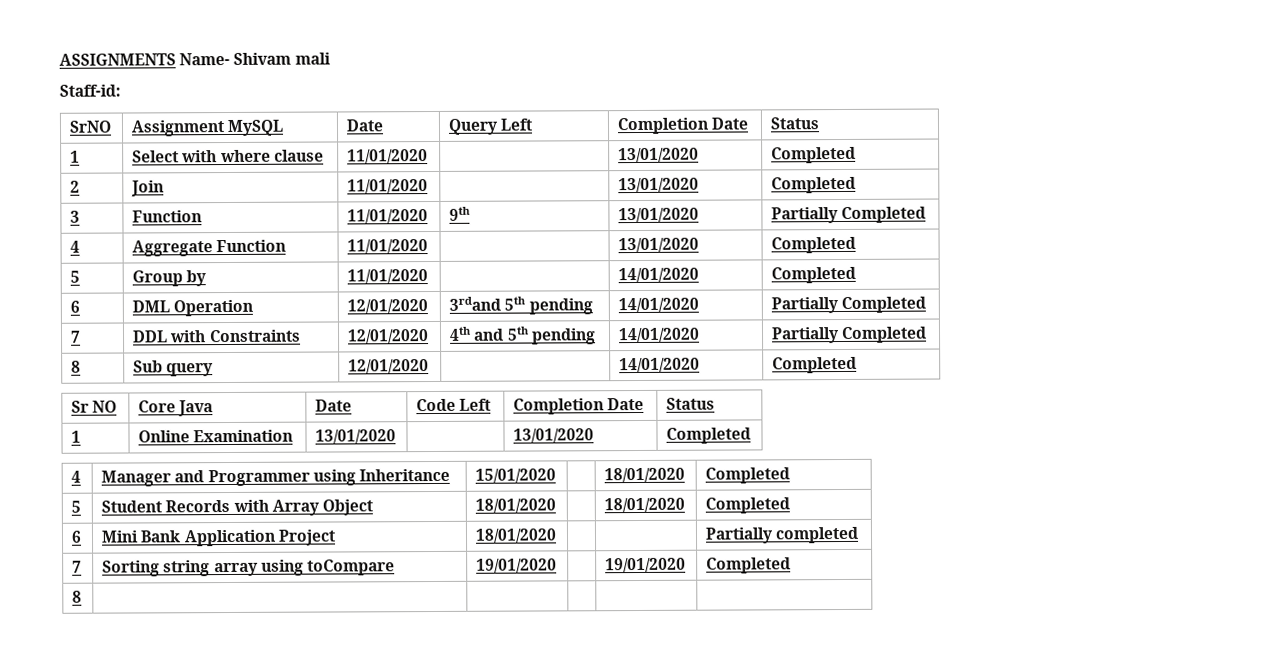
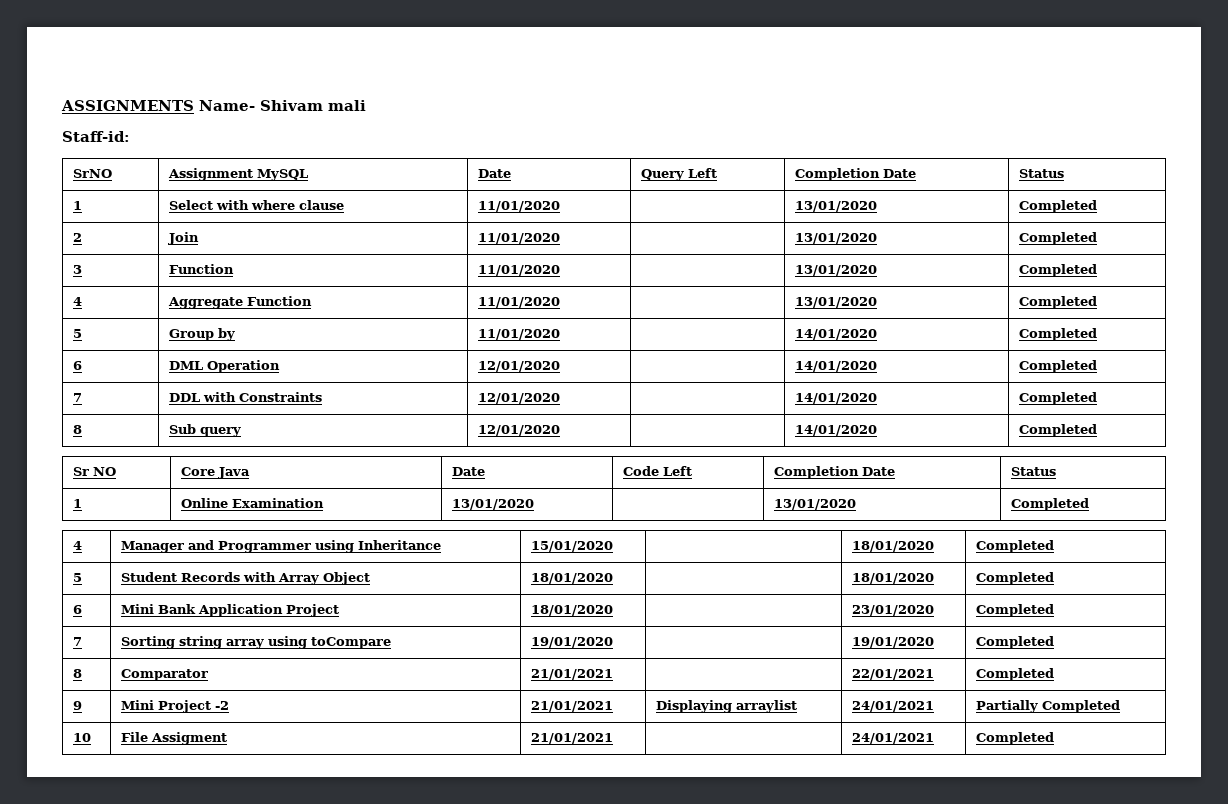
- 3 | Function | 11/01/2020 | 9th | 13/01/2020 | Partially Completed
+ 3 | Function | 11/01/2020 | | 13/01/2020 | Completed
- 6 | DML Operation | 12/01/2020 | 3rdand 5th pending | 14/01/2020 | Partially Completed
+ 6 | DML Operation | 12/01/2020 | | 14/01/2020 | Completed
- 7 | DDL with Constraints | 12/01/2020 | 4th and 5th pending | 14/01/2020 | Partially Completed
+ 7 | DDL with Constraints | 12/01/2020 | | 14/01/2020 | Completed
- 6 | Mini Bank Application Project | 18/01/2020 | | | Partially completed
+ 6 | Mini Bank Application Project | 18/01/2020 | | 23/01/2020 | Completed
- 8 | | | | |
+ 8 | Comparator | 21/01/2021 | | 22/01/2021 | Completed
+ 9 | Mini Project -2 | 21/01/2021 | Displaying arraylist | 24/01/2021 | Partially Completed
+ 10 | File Assigment | 21/01/2021 | | 24/01/2021 | Completed

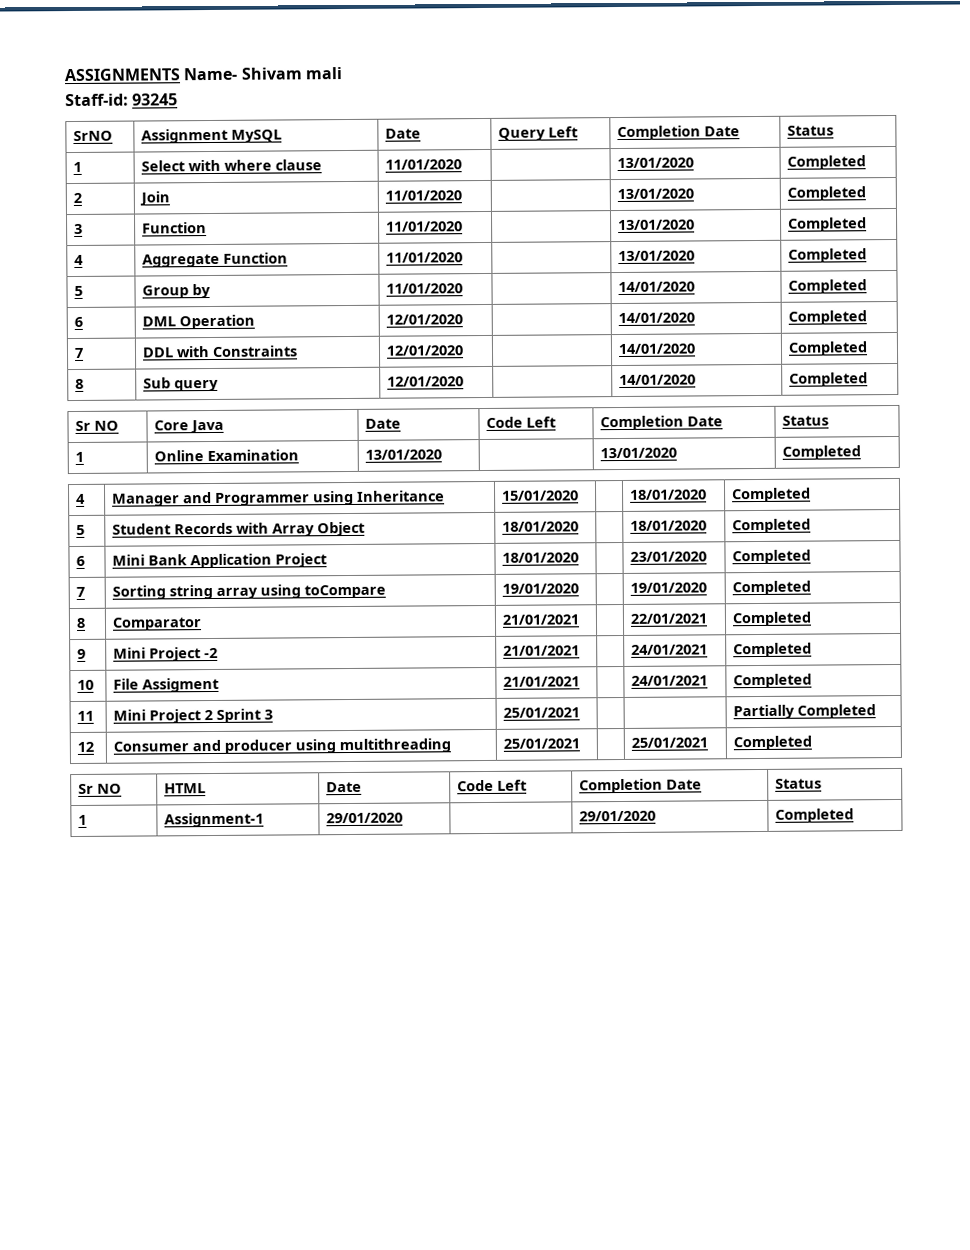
- Staff-id:
+ Staff-id: 93245
- 9 | Mini Project -2 | 21/01/2021 | Displaying arraylist | 24/01/2021 | Partially Completed
+ 9 | Mini Project -2 | 21/01/2021 | | 24/01/2021 | Completed
+ 11 | Mini Project 2 Sprint 3 | 25/01/2021 | | | Partially Completed
+ 12 | Consumer and producer using multithreading | 25/01/2021 | | 25/01/2021 | Completed
+ Sr NO | HTML | Date | Code Left | Completion Date | Status
+ 1 | Assignment-1 | 29/01/2020 | | 29/01/2020 | Completed

